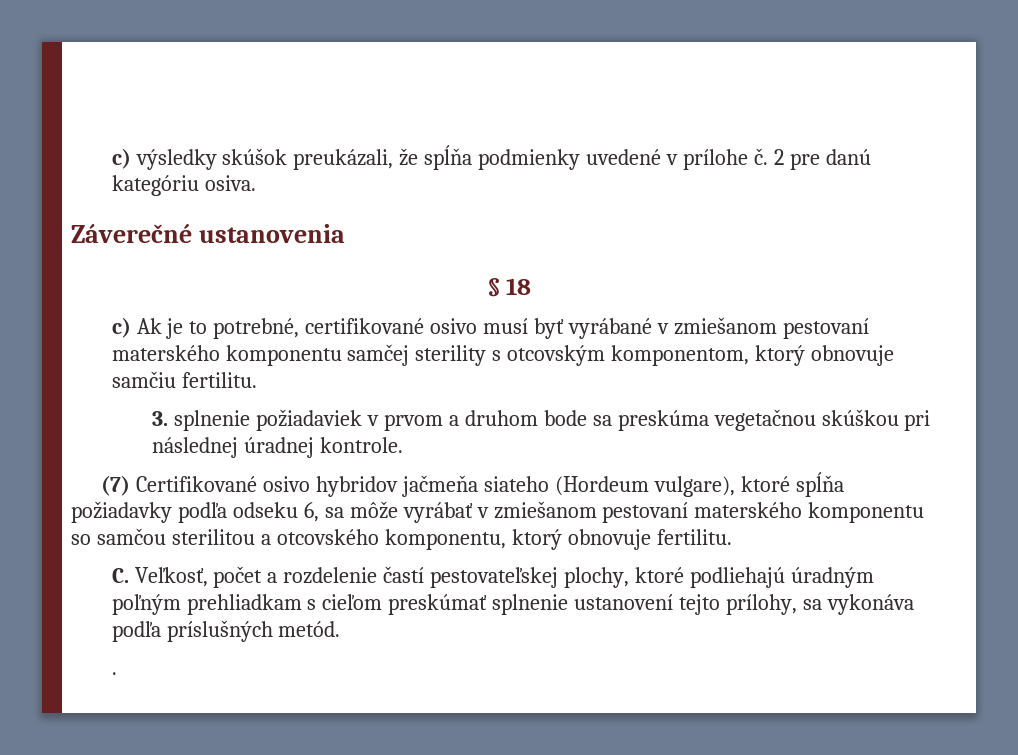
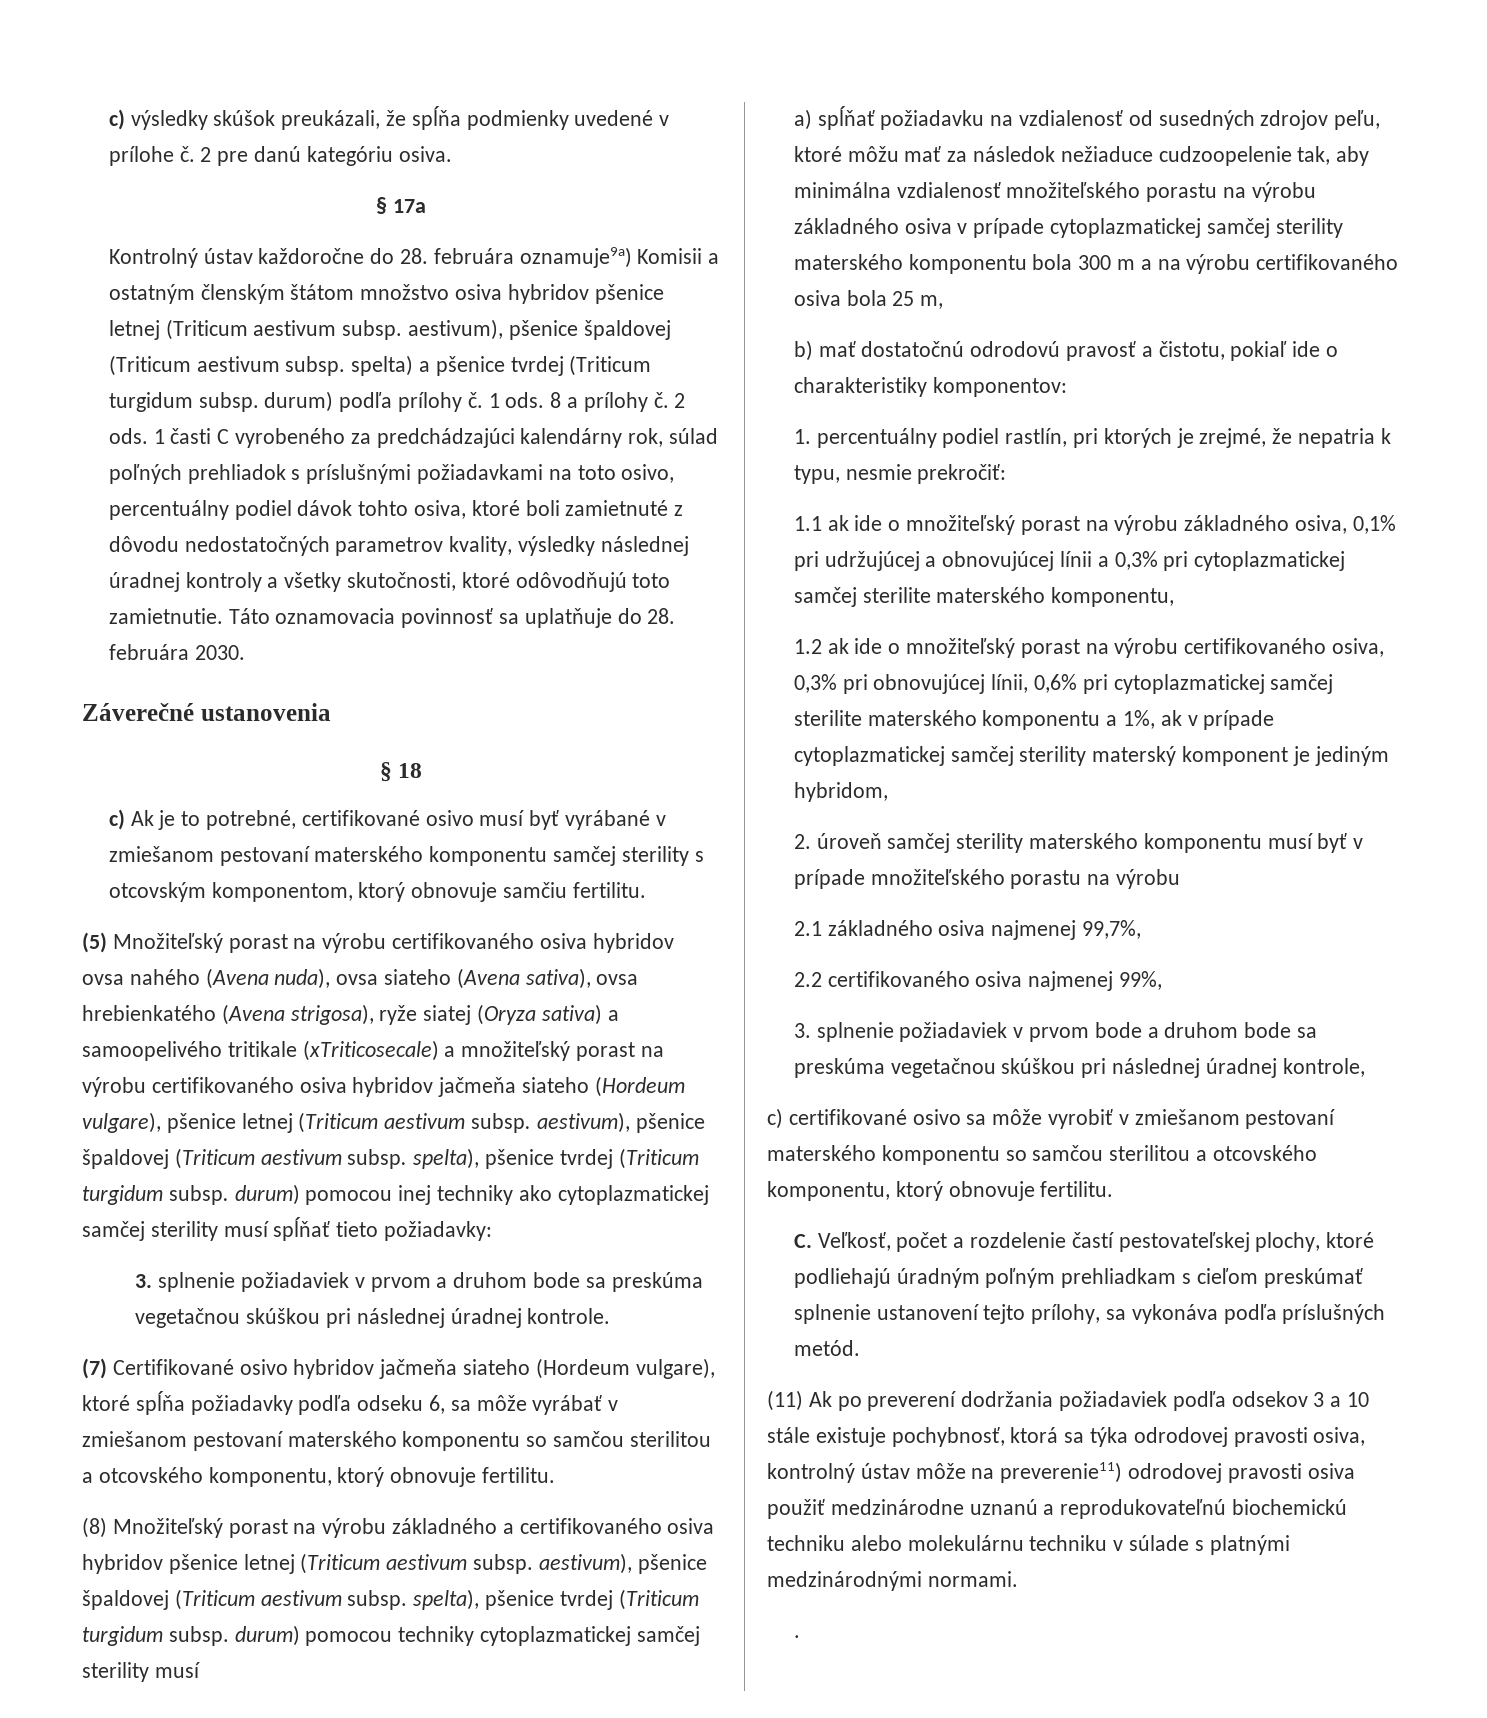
+ § 17a
+ Kontrolný ústav každoročne do 28. februára oznamuje9a) Komisii a ostatným členským štátom množstvo osiva hybridov pšenice letnej (Triticum aestivum subsp. aestivum), pšenice špaldovej (Triticum aestivum subsp. spelta) a pšenice tvrdej (Triticum turgidum subsp. durum) podľa prílohy č. 1 ods. 8 a prílohy č. 2 ods. 1 časti C vyrobeného za predchádzajúci kalendárny rok, súlad poľných prehliadok s príslušnými požiadavkami na toto osivo, percentuálny podiel dávok tohto osiva, ktoré boli zamietnuté z dôvodu nedostatočných parametrov kvality, výsledky následnej úradnej kontroly a všetky skutočnosti, ktoré odôvodňujú toto zamietnutie. Táto oznamovacia povinnosť sa uplatňuje do 28. februára 2030.
+ (5) Množiteľský porast na výrobu certifikovaného osiva hybridov ovsa nahého (Avena nuda), ovsa siateho (Avena sativa), ovsa hrebienkatého (Avena strigosa), ryže siatej (Oryza sativa) a samoopelivého tritikale (xTriticosecale) a množiteľský porast na výrobu certifikovaného osiva hybridov jačmeňa siateho (Hordeum vulgare), pšenice letnej (Triticum aestivum subsp. aestivum), pšenice špaldovej (Triticum aestivum subsp. spelta), pšenice tvrdej (Triticum turgidum subsp. durum) pomocou inej techniky ako cytoplazmatickej samčej sterility musí spĺňať tieto požiadavky:
+ (8) Množiteľský porast na výrobu základného a certifikovaného osiva hybridov pšenice letnej (Triticum aestivum subsp. aestivum), pšenice špaldovej (Triticum aestivum subsp. spelta), pšenice tvrdej (Triticum turgidum subsp. durum) pomocou techniky cytoplazmatickej samčej sterility musí
+ a) spĺňať požiadavku na vzdialenosť od susedných zdrojov peľu, ktoré môžu mať za následok nežiaduce cudzoopelenie tak, aby minimálna vzdialenosť množiteľského porastu na výrobu základného osiva v prípade cytoplazmatickej samčej sterility materského komponentu bola 300 m a na výrobu certifikovaného osiva bola 25 m,
+ b) mať dostatočnú odrodovú pravosť a čistotu, pokiaľ ide o charakteristiky komponentov:
+ 1. percentuálny podiel rastlín, pri ktorých je zrejmé, že nepatria k typu, nesmie prekročiť:
+ 1.1 ak ide o množiteľský porast na výrobu základného osiva, 0,1% pri udržujúcej a obnovujúcej línii a 0,3% pri cytoplazmatickej samčej sterilite materského komponentu,
+ 1.2 ak ide o množiteľský porast na výrobu certifikovaného osiva, 0,3% pri obnovujúcej línii, 0,6% pri cytoplazmatickej samčej sterilite materského komponentu a 1%, ak v prípade cytoplazmatickej samčej sterility materský komponent je jediným hybridom,
+ 2. úroveň samčej sterility materského komponentu musí byť v prípade množiteľského porastu na výrobu
+ 2.1 základného osiva najmenej 99,7%,
+ 2.2 certifikovaného osiva najmenej 99%,
+ 3. splnenie požiadaviek v prvom bode a druhom bode sa preskúma vegetačnou skúškou pri následnej úradnej kontrole,
+ c) certifikované osivo sa môže vyrobiť v zmiešanom pestovaní materského komponentu so samčou sterilitou a otcovského komponentu, ktorý obnovuje fertilitu.
+ (11) Ak po preverení dodržania požiadaviek podľa odsekov 3 a 10 stále existuje pochybnosť, ktorá sa týka odrodovej pravosti osiva, kontrolný ústav môže na preverenie11) odrodovej pravosti osiva použiť medzinárodne uznanú a reprodukovateľnú biochemickú techniku alebo molekulárnu techniku v súlade s platnými medzinárodnými normami.

